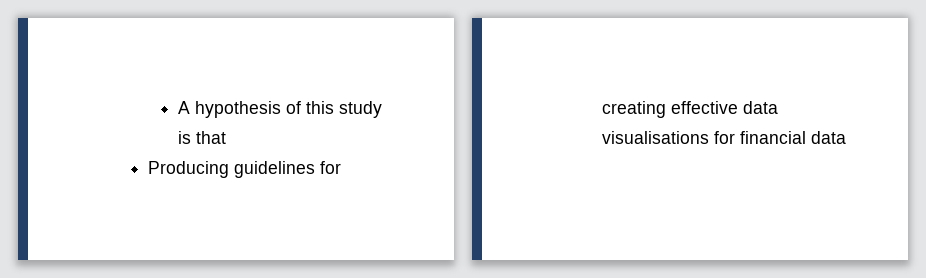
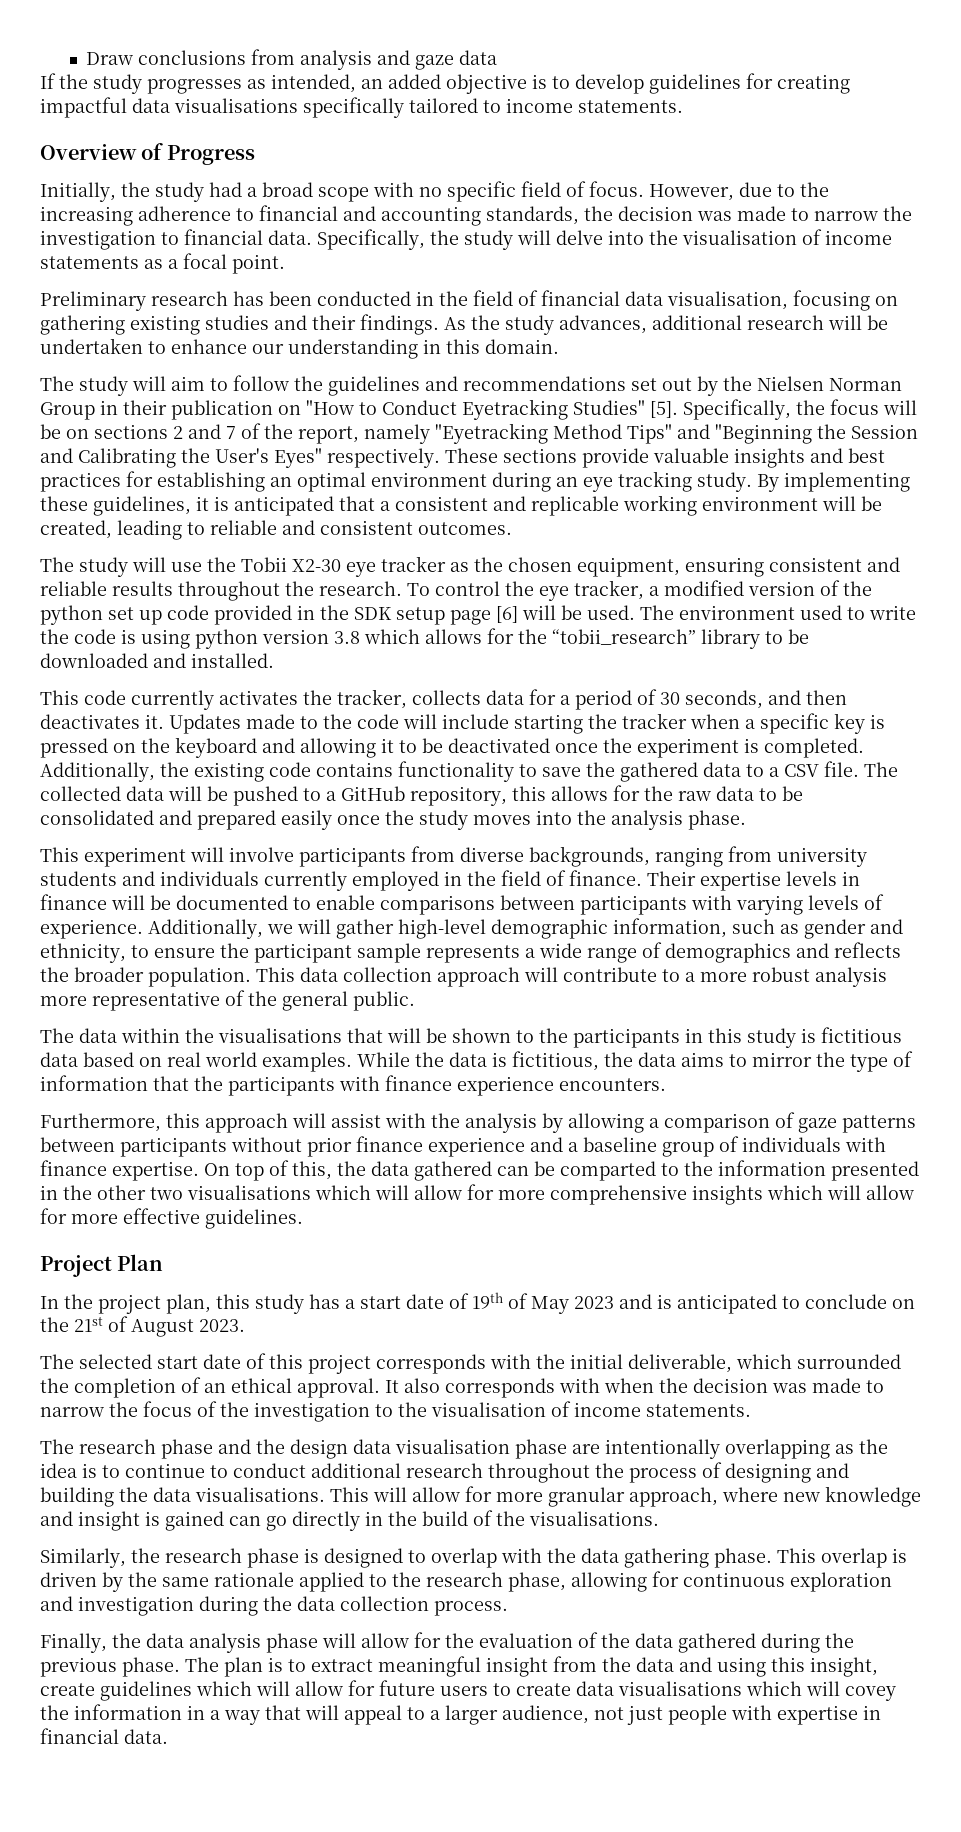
- A hypothesis of this study is that
- Producing guidelines for creating effective data visualisations for financial data
+ Draw conclusions from analysis and gaze data
+ If the study progresses as intended, an added objective is to develop guidelines for creating impactful data visualisations specifically tailored to income statements.
+ Overview of Progress
+ Initially, the study had a broad scope with no specific field of focus. However, due to the increasing adherence to financial and accounting standards, the decision was made to narrow the investigation to financial data. Specifically, the study will delve into the visualisation of income statements as a focal point.
+ Preliminary research has been conducted in the field of financial data visualisation, focusing on gathering existing studies and their findings. As the study advances, additional research will be undertaken to enhance our understanding in this domain.
+ The study will aim to follow the guidelines and recommendations set out by the Nielsen Norman Group in their publication on "How to Conduct Eyetracking Studies" [5]. Specifically, the focus will be on sections 2 and 7 of the report, namely "Eyetracking Method Tips" and "Beginning the Session and Calibrating the User's Eyes" respectively. These sections provide valuable insights and best practices for establishing an optimal environment during an eye tracking study. By implementing these guidelines, it is anticipated that a consistent and replicable working environment will be created, leading to reliable and consistent outcomes.
+ The study will use the Tobii X2-30 eye tracker as the chosen equipment, ensuring consistent and reliable results throughout the research. To control the eye tracker, a modified version of the python set up code provided in the SDK setup page [6] will be used. The environment used to write the code is using python version 3.8 which allows for the “tobii_research” library to be downloaded and installed.
+ This code currently activates the tracker, collects data for a period of 30 seconds, and then deactivates it. Updates made to the code will include starting the tracker when a specific key is pressed on the keyboard and allowing it to be deactivated once the experiment is completed. Additionally, the existing code contains functionality to save the gathered data to a CSV file. The collected data will be pushed to a GitHub repository, this allows for the raw data to be consolidated and prepared easily once the study moves into the analysis phase.
+ This experiment will involve participants from diverse backgrounds, ranging from university students and individuals currently employed in the field of finance. Their expertise levels in finance will be documented to enable comparisons between participants with varying levels of experience. Additionally, we will gather high-level demographic information, such as gender and ethnicity, to ensure the participant sample represents a wide range of demographics and reflects the broader population. This data collection approach will contribute to a more robust analysis more representative of the general public.
+ The data within the visualisations that will be shown to the participants in this study is fictitious data based on real world examples. While the data is fictitious, the data aims to mirror the type of information that the participants with finance experience encounters.
+ Furthermore, this approach will assist with the analysis by allowing a comparison of gaze patterns between participants without prior finance experience and a baseline group of individuals with finance expertise. On top of this, the data gathered can be comparted to the information presented in the other two visualisations which will allow for more comprehensive insights which will allow for more effective guidelines.
+ Project Plan
+ In the project plan, this study has a start date of 19th of May 2023 and is anticipated to conclude on the 21st of August 2023.
+ The selected start date of this project corresponds with the initial deliverable, which surrounded the completion of an ethical approval. It also corresponds with when the decision was made to narrow the focus of the investigation to the visualisation of income statements.
+ The research phase and the design data visualisation phase are intentionally overlapping as the idea is to continue to conduct additional research throughout the process of designing and building the data visualisations. This will allow for more granular approach, where new knowledge and insight is gained can go directly in the build of the visualisations.
+ Similarly, the research phase is designed to overlap with the data gathering phase. This overlap is driven by the same rationale applied to the research phase, allowing for continuous exploration and investigation during the data collection process.
+ Finally, the data analysis phase will allow for the evaluation of the data gathered during the previous phase. The plan is to extract meaningful insight from the data and using this insight, create guidelines which will allow for future users to create data visualisations which will covey the information in a way that will appeal to a larger audience, not just people with expertise in financial data.

